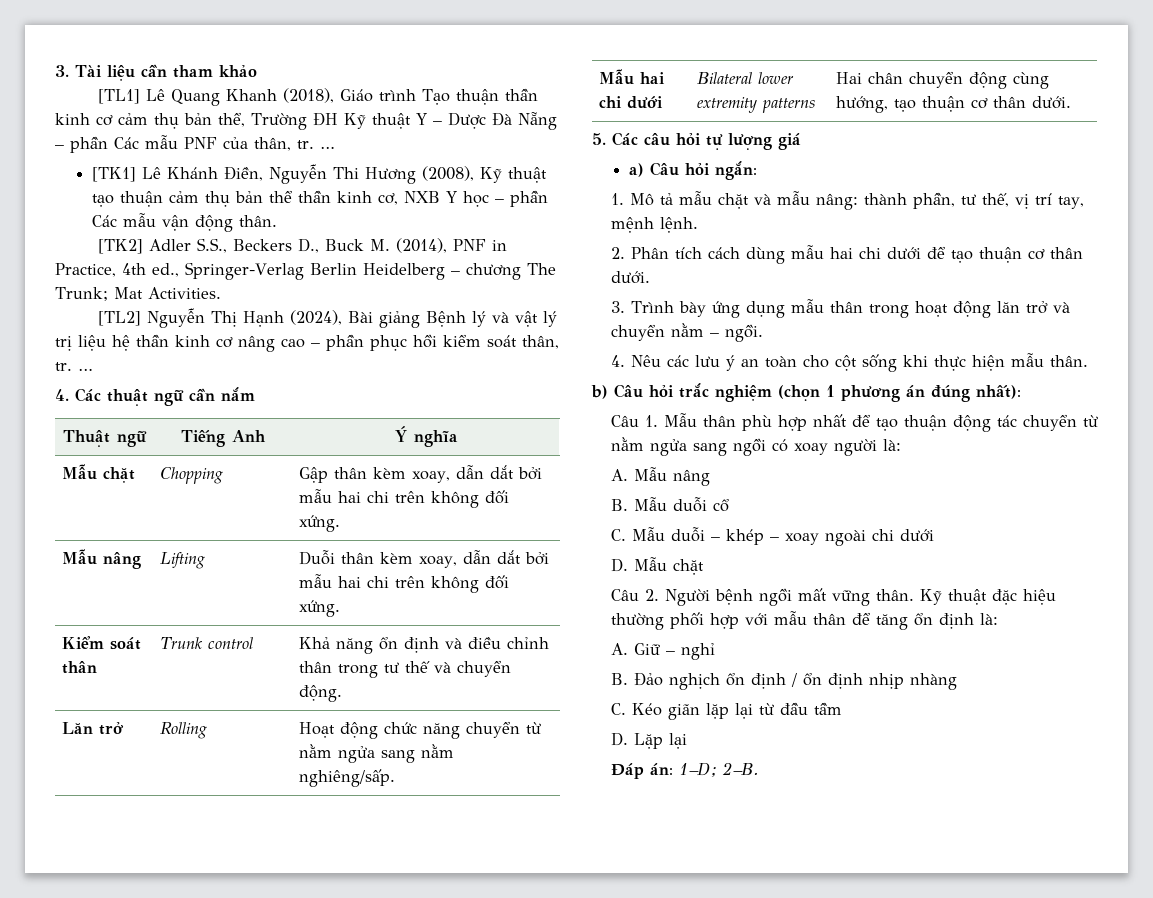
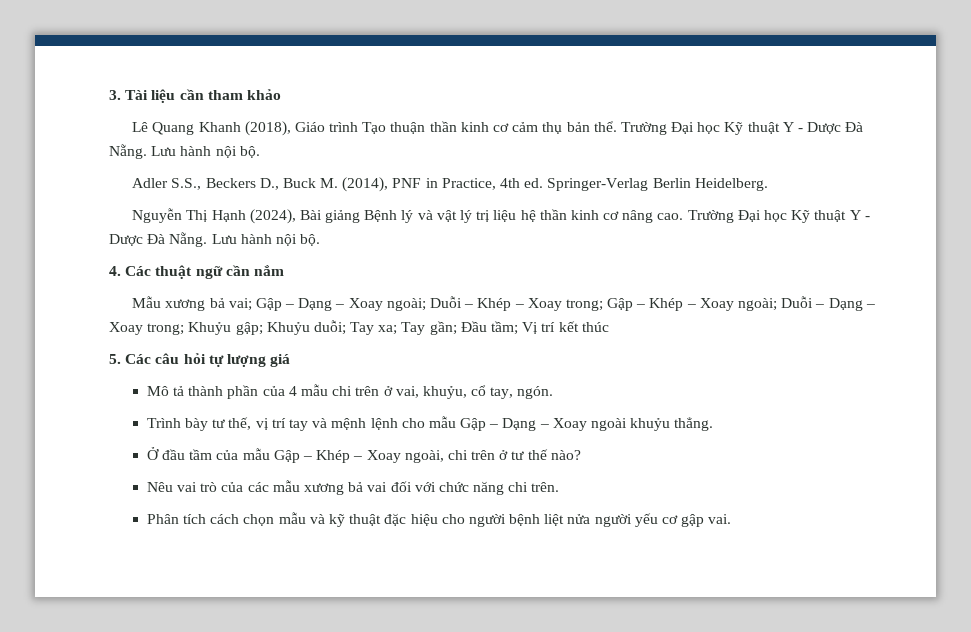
- [TL1] Lê Quang Khanh (2018), Giáo trình Tạo thuận thần kinh cơ cảm thụ bản thể, Trường ĐH Kỹ thuật Y – Dược Đà Nẵng – phần Các mẫu PNF của thân, tr. …
- [TK1] Lê Khánh Điền, Nguyễn Thi Hương (2008), Kỹ thuật tạo thuận cảm thụ bản thể thần kinh cơ, NXB Y học – phần Các mẫu vận động thân.
- [TK2] Adler S.S., Beckers D., Buck M. (2014), PNF in Practice, 4th ed., Springer-Verlag Berlin Heidelberg – chương The Trunk; Mat Activities.
- [TL2] Nguyễn Thị Hạnh (2024), Bài giảng Bệnh lý và vật lý trị liệu hệ thần kinh cơ nâng cao – phần phục hồi kiểm soát thân, tr. …
+ Lê Quang Khanh (2018), Giáo trình Tạo thuận thần kinh cơ cảm thụ bản thể. Trường Đại học Kỹ thuật Y - Dược Đà Nẵng. Lưu hành nội bộ.
+ Adler S.S., Beckers D., Buck M. (2014), PNF in Practice, 4th ed. Springer-Verlag Berlin Heidelberg.
+ Nguyễn Thị Hạnh (2024), Bài giảng Bệnh lý và vật lý trị liệu hệ thần kinh cơ nâng cao. Trường Đại học Kỹ thuật Y - Dược Đà Nẵng. Lưu hành nội bộ.
- Thuật ngữ | Tiếng Anh | Ý nghĩa
- Mẫu chặt | Chopping | Gập thân kèm xoay, dẫn dắt bởi mẫu hai chi trên không đối xứng.
- Mẫu nâng | Lifting | Duỗi thân kèm xoay, dẫn dắt bởi mẫu hai chi trên không đối xứng.
- Kiểm soát thân | Trunk control | Khả năng ổn định và điều chỉnh thân trong tư thế và chuyển động.
- Lăn trở | Rolling | Hoạt động chức năng chuyển từ nằm ngửa sang nằm nghiêng/sấp.
- Mẫu hai chi dưới | Bilateral lower extremity patterns | Hai chân chuyển động cùng hướng, tạo thuận cơ thân dưới.
+ Mẫu xương bả vai; Gập – Dạng – Xoay ngoài; Duỗi – Khép – Xoay trong; Gập – Khép – Xoay ngoài; Duỗi – Dạng – Xoay trong; Khuỷu gập; Khuỷu duỗi; Tay xa; Tay gần; Đầu tầm; Vị trí kết thúc
- a) Câu hỏi ngắn:
- 1. Mô tả mẫu chặt và mẫu nâng: thành phần, tư thế, vị trí tay, mệnh lệnh.
- 2. Phân tích cách dùng mẫu hai chi dưới để tạo thuận cơ thân dưới.
- 3. Trình bày ứng dụng mẫu thân trong hoạt động lăn trở và chuyển nằm – ngồi.
- 4. Nêu các lưu ý an toàn cho cột sống khi thực hiện mẫu thân.
- b) Câu hỏi trắc nghiệm (chọn 1 phương án đúng nhất):
- Câu 1. Mẫu thân phù hợp nhất để tạo thuận động tác chuyển từ nằm ngửa sang ngồi có xoay người là:
- A. Mẫu nâng
- B. Mẫu duỗi cổ
- C. Mẫu duỗi – khép – xoay ngoài chi dưới
- D. Mẫu chặt
- Câu 2. Người bệnh ngồi mất vững thân. Kỹ thuật đặc hiệu thường phối hợp với mẫu thân để tăng ổn định là:
- A. Giữ – nghỉ
- B. Đảo nghịch ổn định / ổn định nhịp nhàng
- C. Kéo giãn lặp lại từ đầu tầm
- D. Lặp lại
- Đáp án: 1–D; 2–B.
+ Mô tả thành phần của 4 mẫu chi trên ở vai, khuỷu, cổ tay, ngón.
+ Trình bày tư thế, vị trí tay và mệnh lệnh cho mẫu Gập – Dạng – Xoay ngoài khuỷu thẳng.
+ Ở đầu tầm của mẫu Gập – Khép – Xoay ngoài, chi trên ở tư thế nào?
+ Nêu vai trò của các mẫu xương bả vai đối với chức năng chi trên.
+ Phân tích cách chọn mẫu và kỹ thuật đặc hiệu cho người bệnh liệt nửa người yếu cơ gập vai.

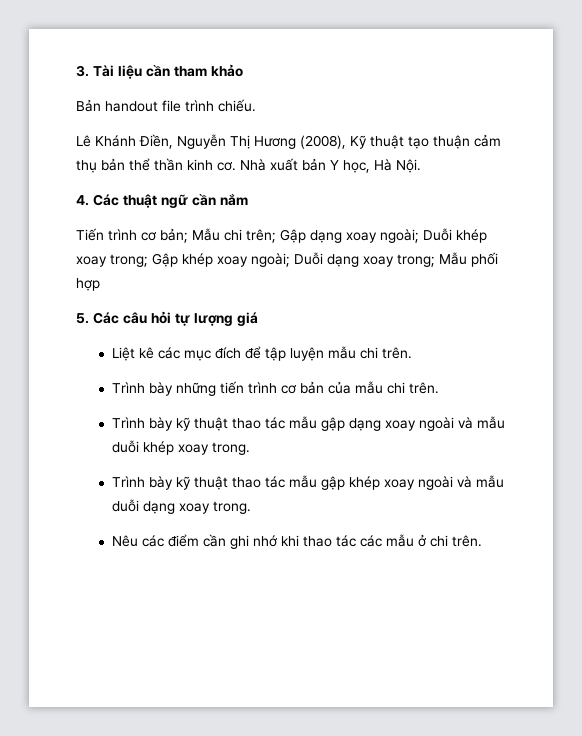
- Lê Quang Khanh (2018), Giáo trình Tạo thuận thần kinh cơ cảm thụ bản thể. Trường Đại học Kỹ thuật Y - Dược Đà Nẵng. Lưu hành nội bộ.
- Adler S.S., Beckers D., Buck M. (2014), PNF in Practice, 4th ed. Springer-Verlag Berlin Heidelberg.
- Nguyễn Thị Hạnh (2024), Bài giảng Bệnh lý và vật lý trị liệu hệ thần kinh cơ nâng cao. Trường Đại học Kỹ thuật Y - Dược Đà Nẵng. Lưu hành nội bộ.
+ Bản handout file trình chiếu.
+ Lê Khánh Điền, Nguyễn Thị Hương (2008), Kỹ thuật tạo thuận cảm thụ bản thể thần kinh cơ. Nhà xuất bản Y học, Hà Nội.
- Mẫu xương bả vai; Gập – Dạng – Xoay ngoài; Duỗi – Khép – Xoay trong; Gập – Khép – Xoay ngoài; Duỗi – Dạng – Xoay trong; Khuỷu gập; Khuỷu duỗi; Tay xa; Tay gần; Đầu tầm; Vị trí kết thúc
+ Tiến trình cơ bản; Mẫu chi trên; Gập dạng xoay ngoài; Duỗi khép xoay trong; Gập khép xoay ngoài; Duỗi dạng xoay trong; Mẫu phối hợp
- Mô tả thành phần của 4 mẫu chi trên ở vai, khuỷu, cổ tay, ngón.
- Trình bày tư thế, vị trí tay và mệnh lệnh cho mẫu Gập – Dạng – Xoay ngoài khuỷu thẳng.
- Ở đầu tầm của mẫu Gập – Khép – Xoay ngoài, chi trên ở tư thế nào?
- Nêu vai trò của các mẫu xương bả vai đối với chức năng chi trên.
- Phân tích cách chọn mẫu và kỹ thuật đặc hiệu cho người bệnh liệt nửa người yếu cơ gập vai.
+ Liệt kê các mục đích để tập luyện mẫu chi trên.
+ Trình bày những tiến trình cơ bản của mẫu chi trên.
+ Trình bày kỹ thuật thao tác mẫu gập dạng xoay ngoài và mẫu duỗi khép xoay trong.
+ Trình bày kỹ thuật thao tác mẫu gập khép xoay ngoài và mẫu duỗi dạng xoay trong.
+ Nêu các điểm cần ghi nhớ khi thao tác các mẫu ở chi trên.

